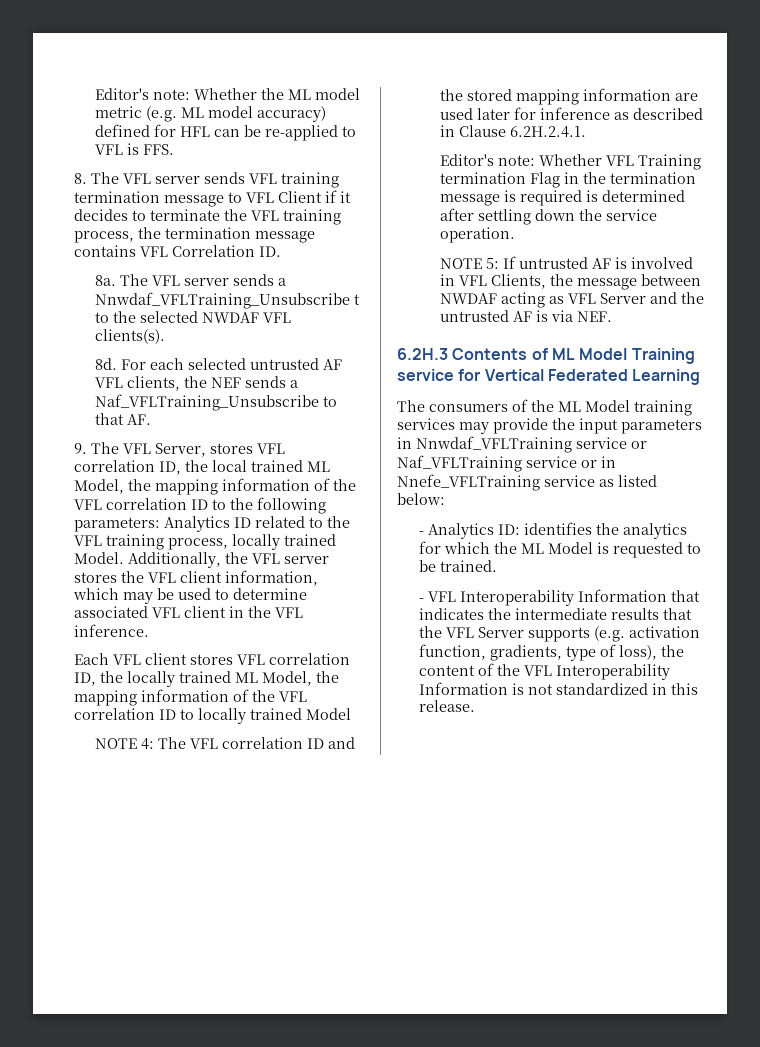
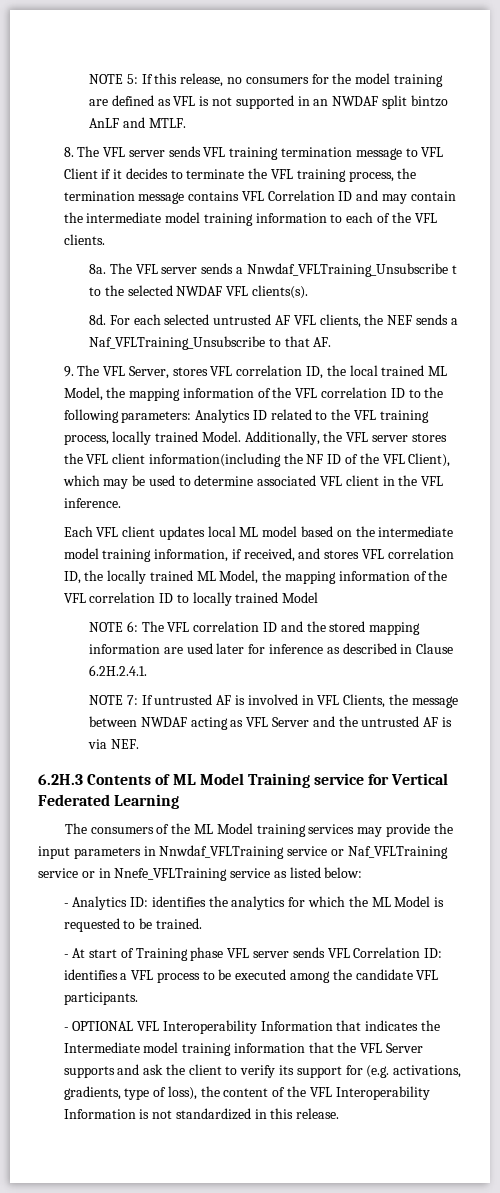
- Editor's note: Whether the ML model metric (e.g. ML model accuracy) defined for HFL can be re-applied to VFL is FFS.
+ NOTE 5: If this release, no consumers for the model training are defined as VFL is not supported in an NWDAF split bintzo AnLF and MTLF.
- 8. The VFL server sends VFL training termination message to VFL Client if it decides to terminate the VFL training process, the termination message contains VFL Correlation ID.
+ 8. The VFL server sends VFL training termination message to VFL Client if it decides to terminate the VFL training process, the termination message contains VFL Correlation ID and may contain the intermediate model training information to each of the VFL clients.
- Additionally, the VFL server stores the VFL client information, which may be used to determine associated VFL client in the VFL inference.
+ Additionally, the VFL server stores the VFL client information(including the NF ID of the VFL Client), which may be used to determine associated VFL client in the VFL inference.
- Each VFL client stores VFL correlation ID, the locally trained ML Model, the mapping information of the VFL correlation ID to locally trained Model
+ Each VFL client updates local ML model based on the intermediate model training information, if received, and stores VFL correlation ID, the locally trained ML Model, the mapping information of the VFL correlation ID to locally trained Model
- NOTE 4: The VFL correlation ID and the stored mapping information are used later for inference as described in Clause 6.2H.2.4.1.
+ NOTE 6: The VFL correlation ID and the stored mapping information are used later for inference as described in Clause 6.2H.2.4.1.
- Editor's note: Whether VFL Training termination Flag in the termination message is required is determined after settling down the service operation.
- NOTE 5: If untrusted AF is involved in VFL Clients, the message between NWDAF acting as VFL Server and the untrusted AF is via NEF.
+ NOTE 7: If untrusted AF is involved in VFL Clients, the message between NWDAF acting as VFL Server and the untrusted AF is via NEF.
- - VFL Interoperability Information that indicates the intermediate results that the VFL Server supports (e.g. activation function, gradients, type of loss), the content of the VFL Interoperability Information is not standardized in this release.
+ - At start of Training phase VFL server sends VFL Correlation ID: identifies a VFL process to be executed among the candidate VFL participants.
+ - OPTIONAL VFL Interoperability Information that indicates the Intermediate model training information that the VFL Server supports and ask the client to verify its support for (e.g. activations, gradients, type of loss), the content of the VFL Interoperability Information is not standardized in this release.

